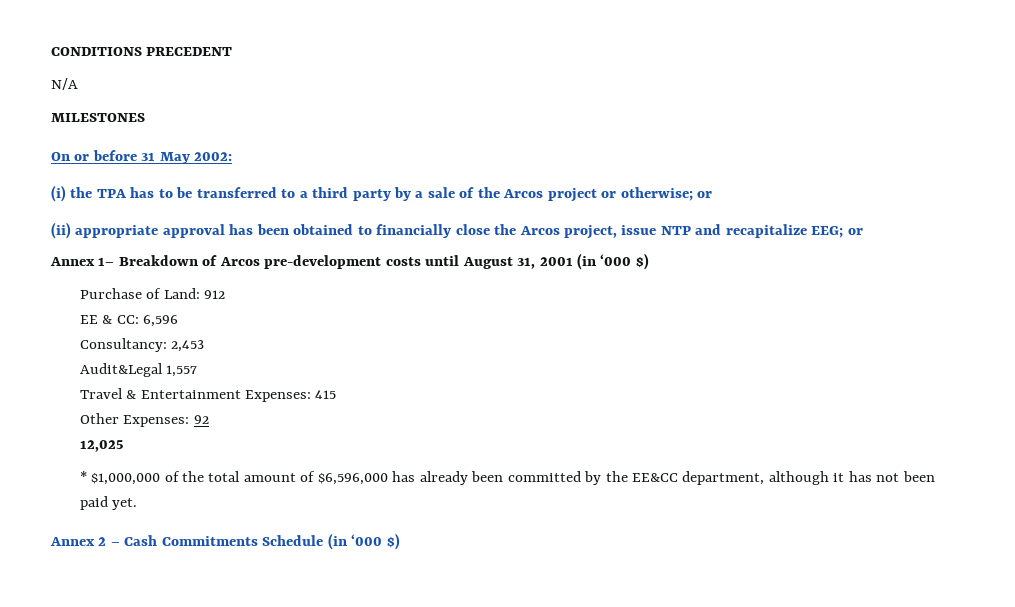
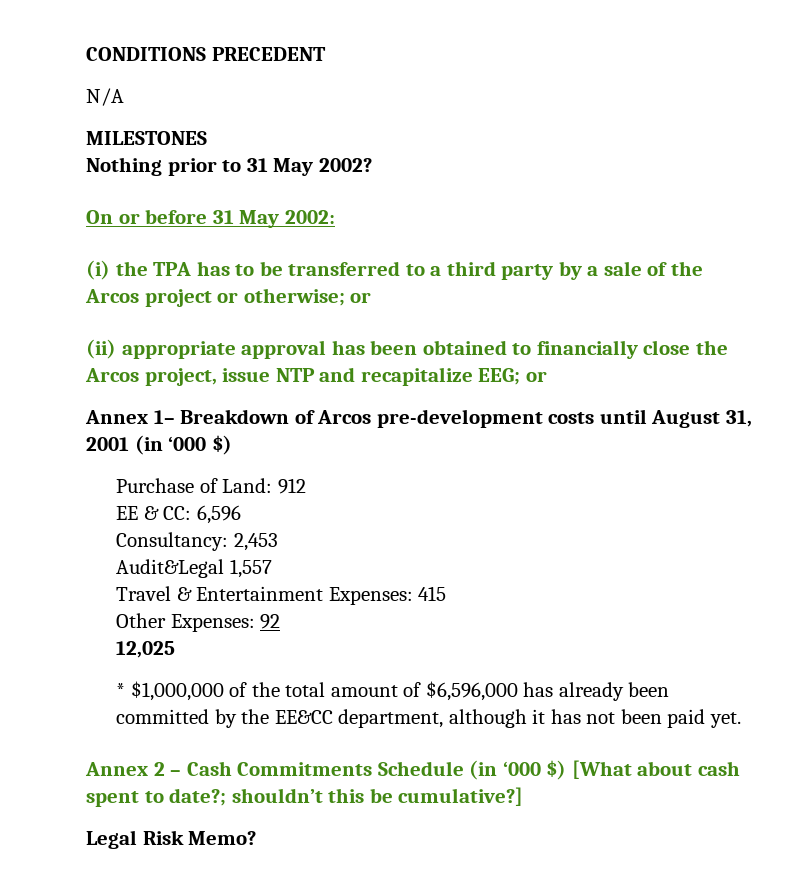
+ Nothing prior to 31 May 2002?
- Annex 2 – Cash Commitments Schedule (in ‘000 $)
+ Annex 2 – Cash Commitments Schedule (in ‘000 $) [What about cash spent to date?; shouldn’t this be cumulative?]
+ Legal Risk Memo?

